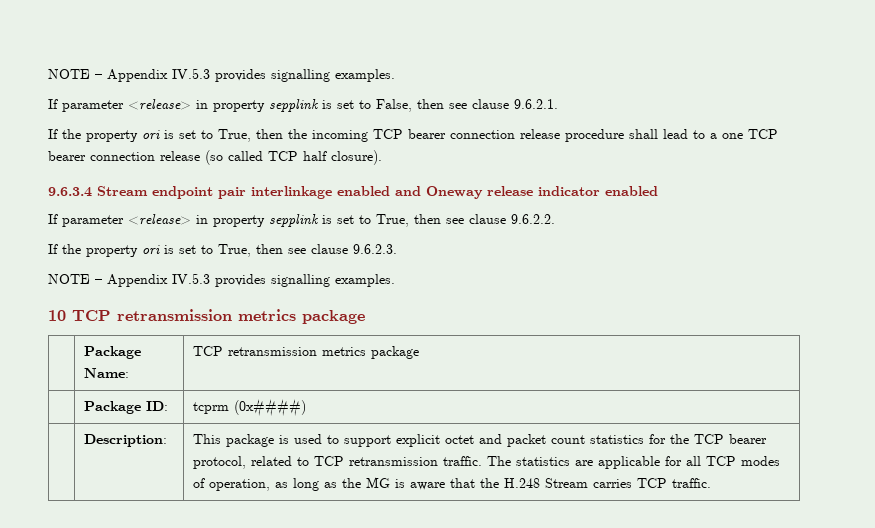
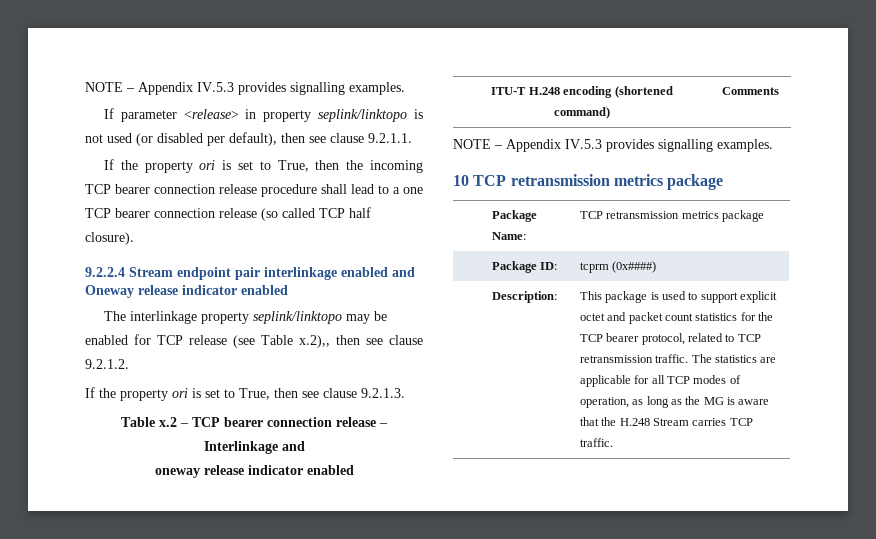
- If parameter <release> in property sepplink is set to False, then see clause 9.6.2.1.
+ If parameter <release> in property seplink/linktopo is not used (or disabled per default), then see clause 9.2.1.1.
- 9.6.3.4 Stream endpoint pair interlinkage enabled and Oneway release indicator enabled
+ 9.2.2.4 Stream endpoint pair interlinkage enabled and Oneway release indicator enabled
- If parameter <release> in property sepplink is set to True, then see clause 9.6.2.2.
+ The interlinkage property seplink/linktopo may be enabled for TCP release (see Table x.2),, then see clause 9.2.1.2.
- If the property ori is set to True, then see clause 9.6.2.3.
+ If the property ori is set to True, then see clause 9.2.1.3.
+ Table x.2 – TCP bearer connection release – Interlinkage and
+ oneway release indicator enabled
+ ITU-T H.248 encoding (shortened command) | Comments

